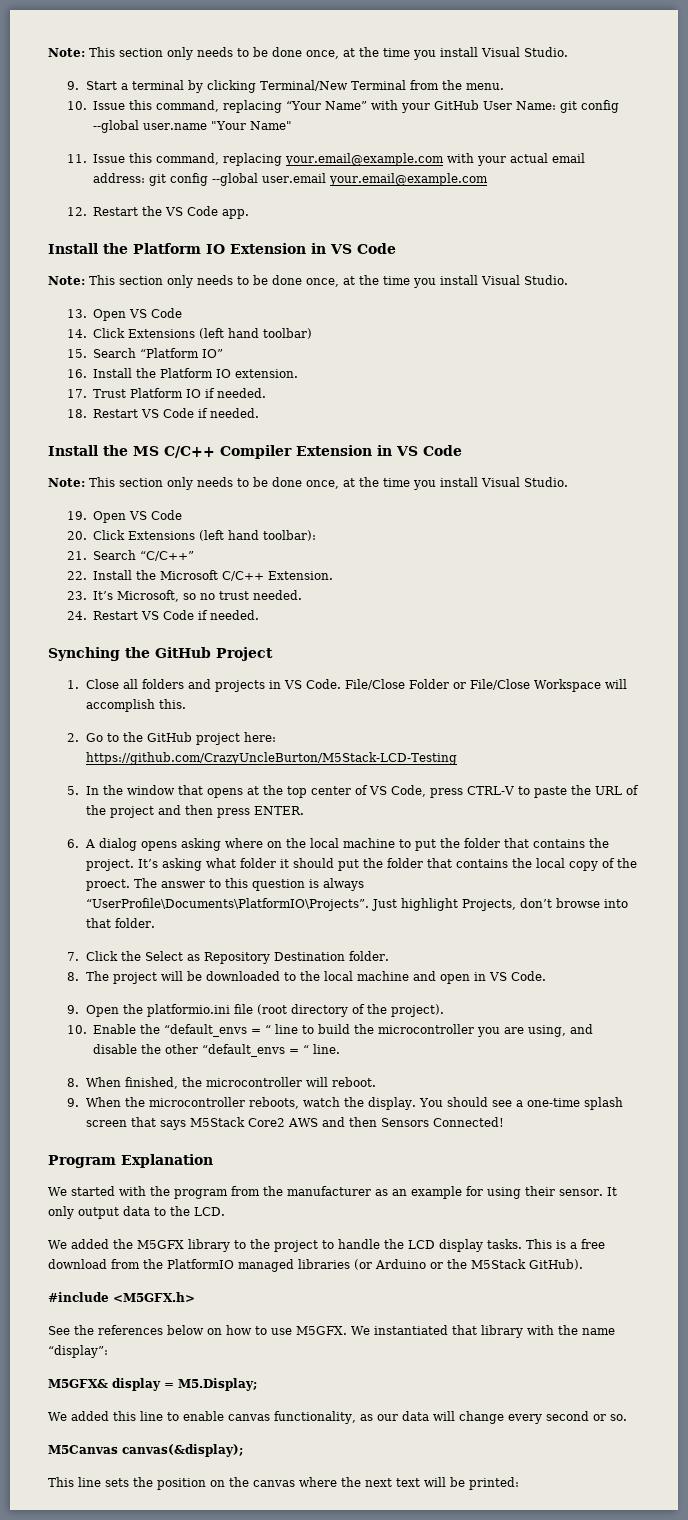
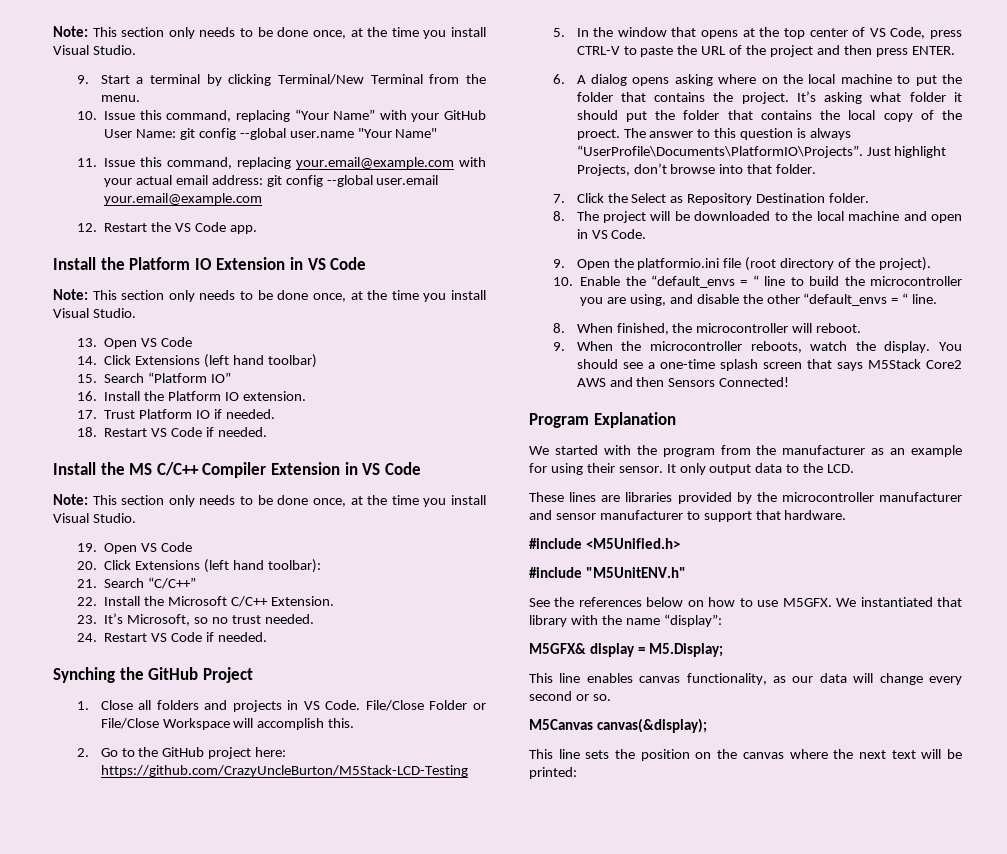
- We added the M5GFX library to the project to handle the LCD display tasks. This is a free download from the PlatformIO managed libraries (or Arduino or the M5Stack GitHub).
- #include <M5GFX.h>
+ These lines are libraries provided by the microcontroller manufacturer and sensor manufacturer to support that hardware.
+ #include <M5Unified.h>
+ #include "M5UnitENV.h"
- We added this line to enable canvas functionality, as our data will change every second or so.
+ This line enables canvas functionality, as our data will change every second or so.

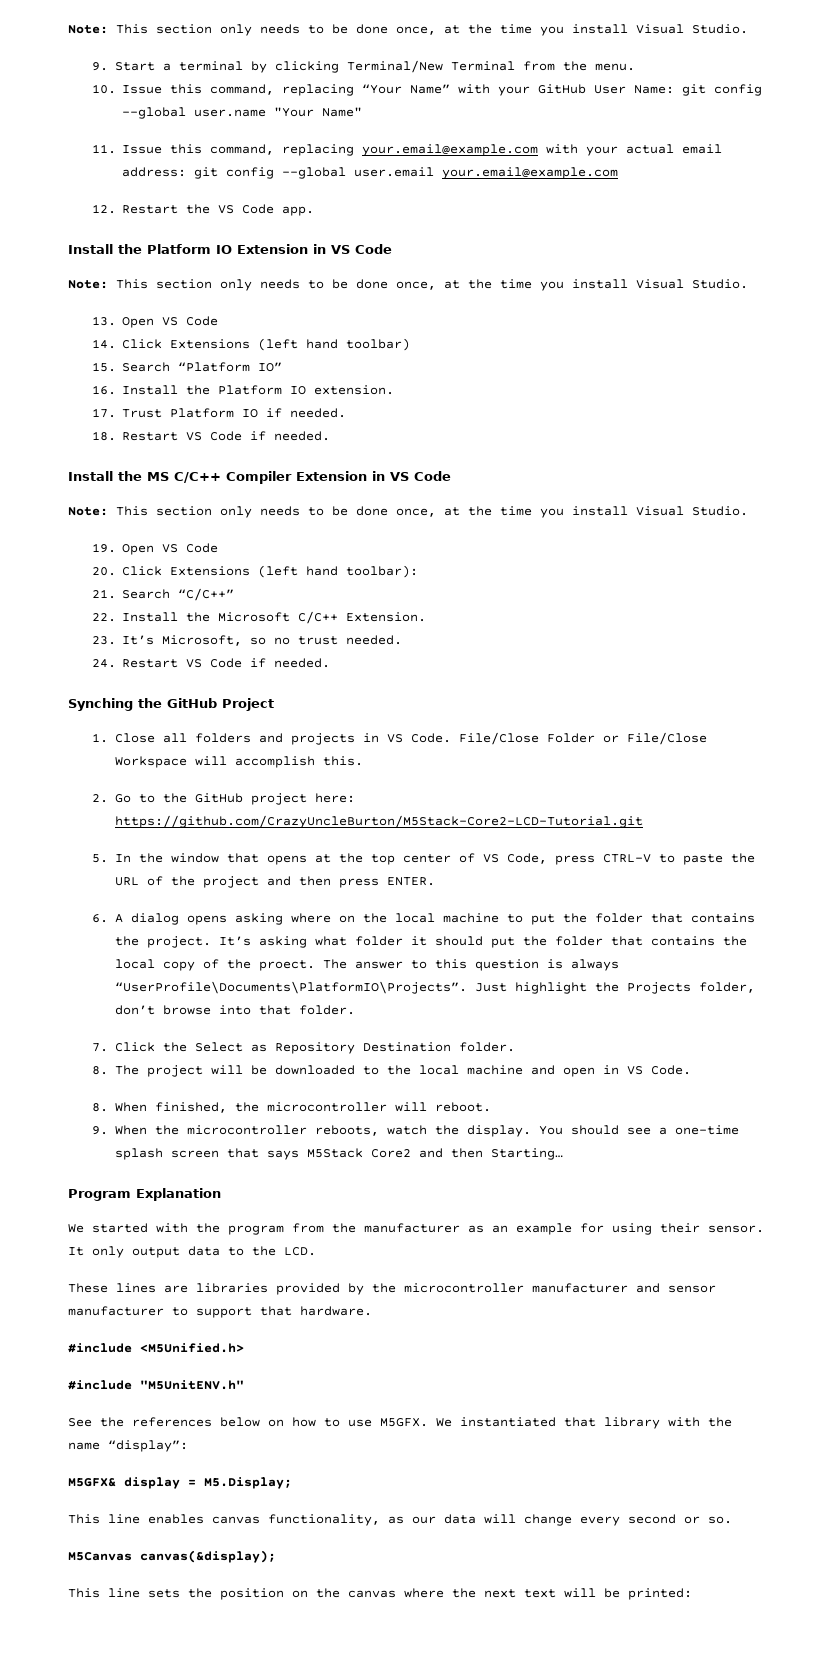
- 2. Go to the GitHub project here: https://github.com/CrazyUncleBurton/M5Stack-LCD-Testing
+ 2. Go to the GitHub project here: https://github.com/CrazyUncleBurton/M5Stack-Core2-LCD-Tutorial.git
- Just highlight Projects, don’t browse into that folder.
+ Just highlight the Projects folder, don’t browse into that folder.
- 9. Open the platformio.ini file (root directory of the project).
- 10. Enable the “default_envs = “ line to build the microcontroller you are using, and disable the other “default_envs = “ line.
- You should see a one-time splash screen that says M5Stack Core2 AWS and then Sensors Connected!
+ You should see a one-time splash screen that says M5Stack Core2 and then Starting…

